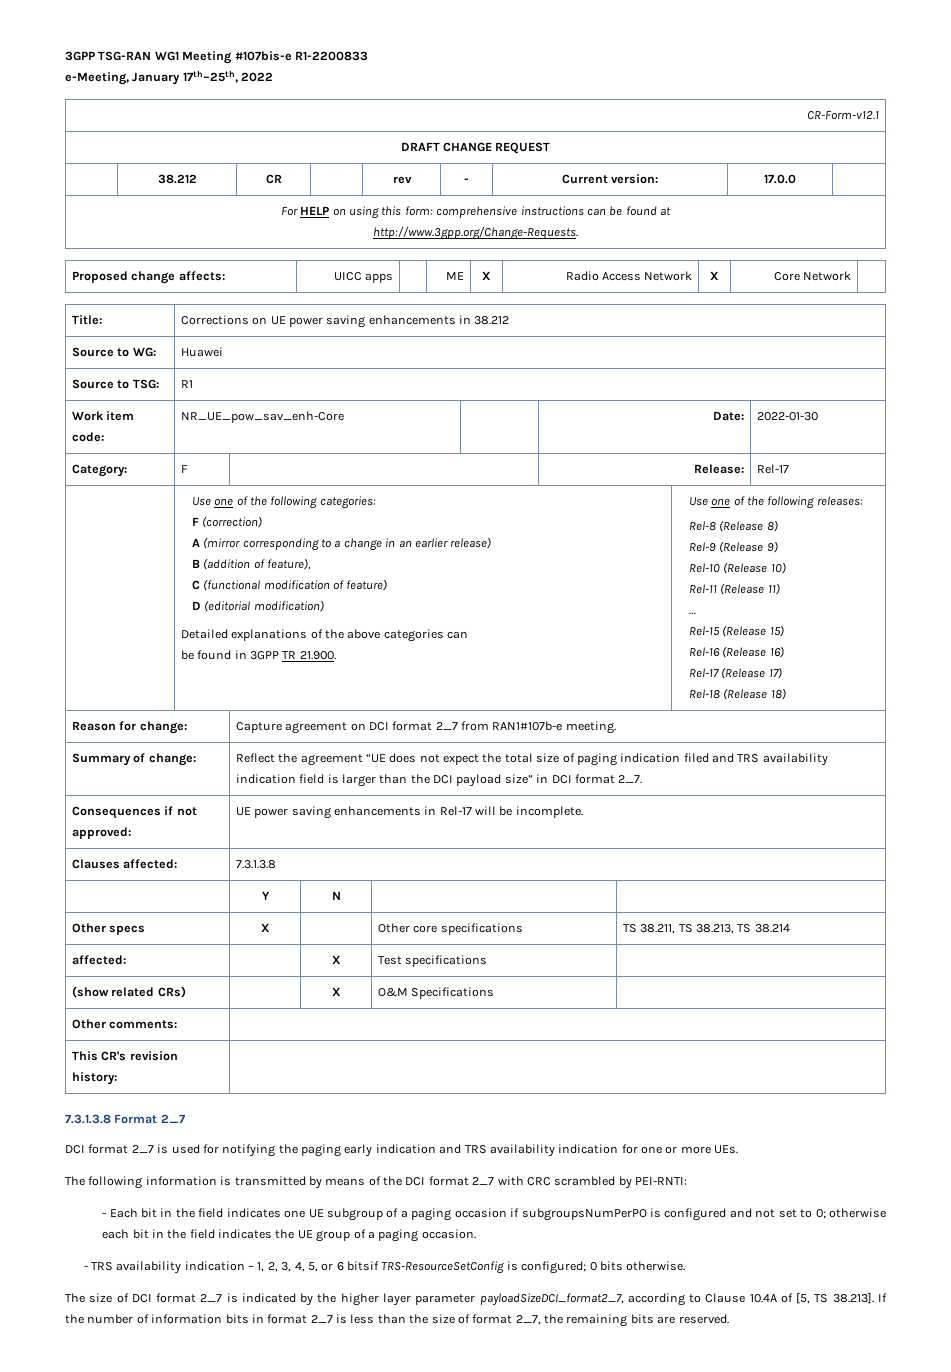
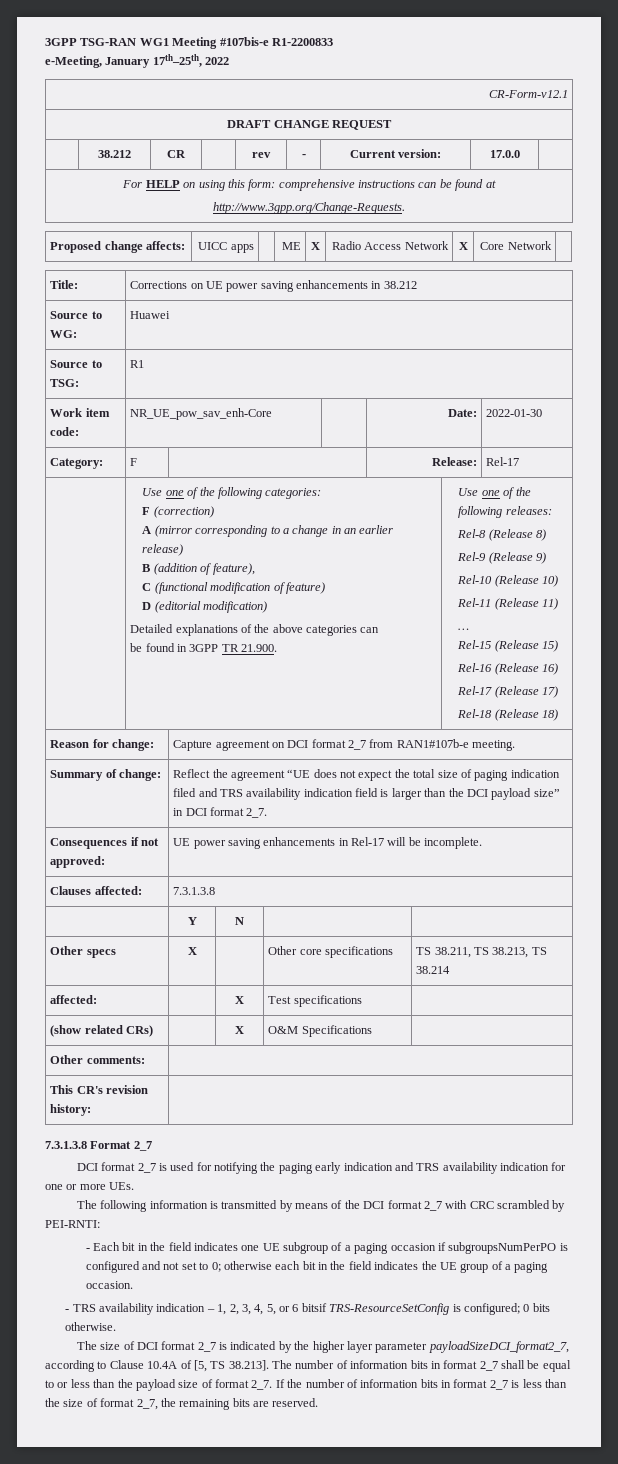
- The size of DCI format 2_7 is indicated by the higher layer parameter payloadSizeDCI_format2_7, according to Clause 10.4A of [5, TS 38.213]. If the number of information bits in format 2_7 is less than the size of format 2_7, the remaining bits are reserved.
+ The size of DCI format 2_7 is indicated by the higher layer parameter payloadSizeDCI_format2_7, according to Clause 10.4A of [5, TS 38.213]. The number of information bits in format 2_7 shall be equal to or less than the payload size of format 2_7. If the number of information bits in format 2_7 is less than the size of format 2_7, the remaining bits are reserved.

